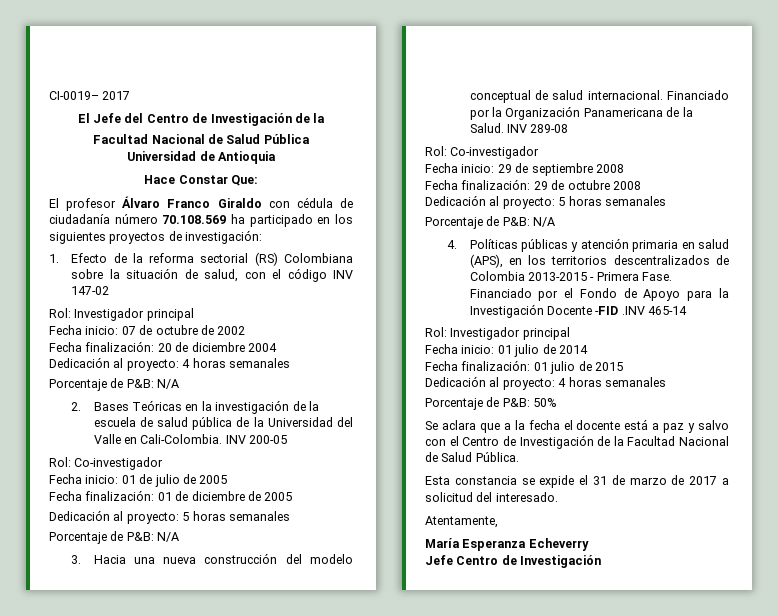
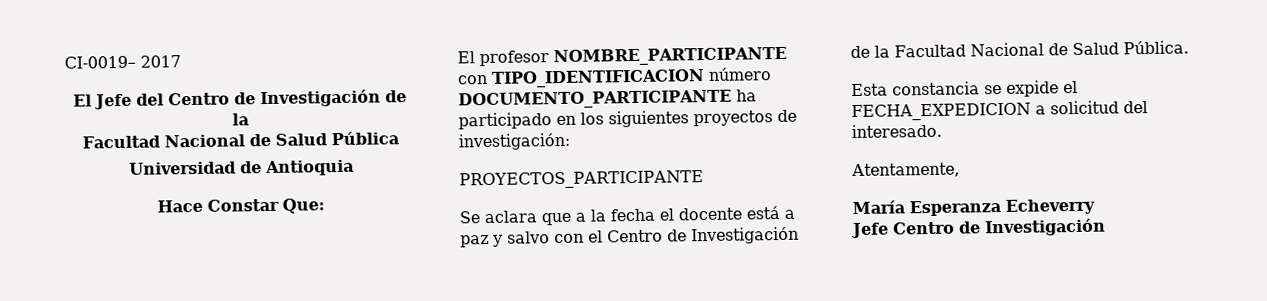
- El profesor Álvaro Franco Giraldo con cédula de ciudadanía número 70.108.569 ha participado en los siguientes proyectos de investigación:
+ El profesor NOMBRE_PARTICIPANTE con TIPO_IDENTIFICACION número DOCUMENTO_PARTICIPANTE ha participado en los siguientes proyectos de investigación:
- 1. Efecto de la reforma sectorial (RS) Colombiana sobre la situación de salud, con el código INV 147-02
- Rol: Investigador principal
- Fecha inicio: 07 de octubre de 2002
- Fecha finalización: 20 de diciembre 2004
- Dedicación al proyecto: 4 horas semanales
- Porcentaje de P&B: N/A
- 2. Bases Teóricas en la investigación de la escuela de salud pública de la Universidad del Valle en Cali-Colombia. INV 200-05
- Rol: Co-investigador
- Fecha inicio: 01 de julio de 2005
- Fecha finalización: 01 de diciembre de 2005
- Dedicación al proyecto: 5 horas semanales
- Porcentaje de P&B: N/A
- 3. Hacia una nueva construcción del modelo conceptual de salud internacional. Financiado por la Organización Panamericana de la Salud. INV 289-08
- Rol: Co-investigador
- Fecha inicio: 29 de septiembre 2008
- Fecha finalización: 29 de octubre 2008
- Dedicación al proyecto: 5 horas semanales
- Porcentaje de P&B: N/A
- 4. Políticas públicas y atención primaria en salud (APS), en los territorios descentralizados de Colombia 2013-2015 - Primera Fase. Financiado por el Fondo de Apoyo para la Investigación Docente -FID .INV 465-14
- Rol: Investigador principal
- Fecha inicio: 01 julio de 2014
- Fecha finalización: 01 julio de 2015
- Dedicación al proyecto: 4 horas semanales
- Porcentaje de P&B: 50%
+ PROYECTOS_PARTICIPANTE
- Esta constancia se expide el 31 de marzo de 2017 a solicitud del interesado.
+ Esta constancia se expide el FECHA_EXPEDICION a solicitud del interesado.

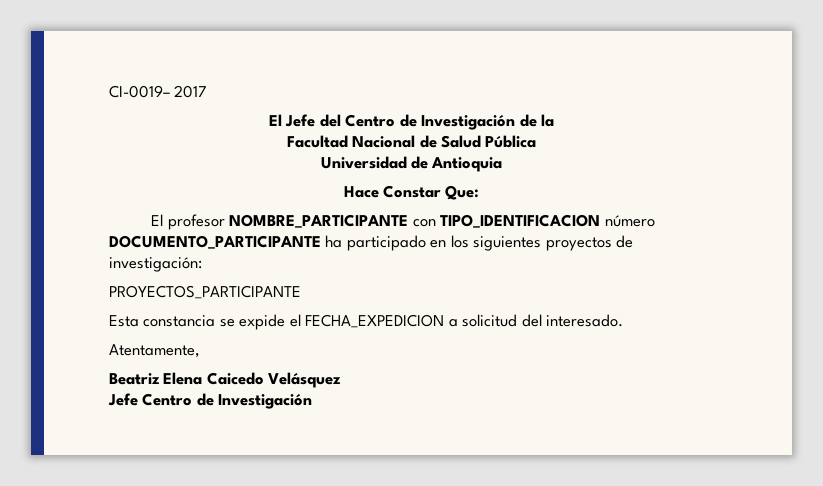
- Se aclara que a la fecha el docente está a paz y salvo con el Centro de Investigación de la Facultad Nacional de Salud Pública.
- María Esperanza Echeverry
+ Beatriz Elena Caicedo Velásquez

